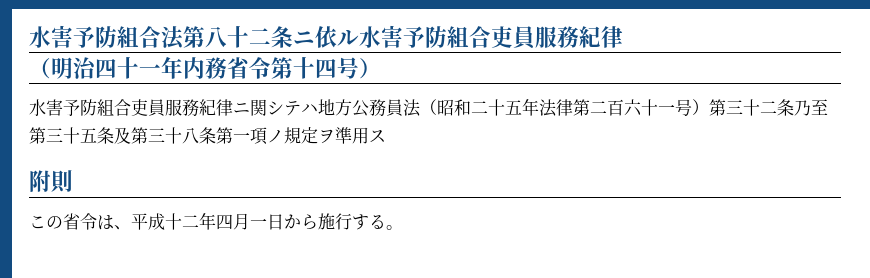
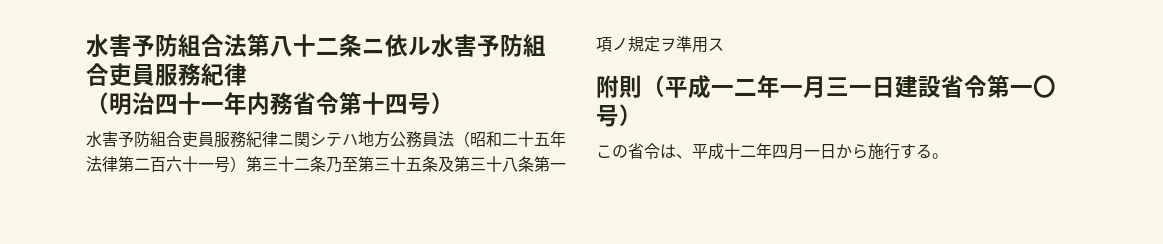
- 附則
+ 附則（平成一二年一月三一日建設省令第一〇号）

